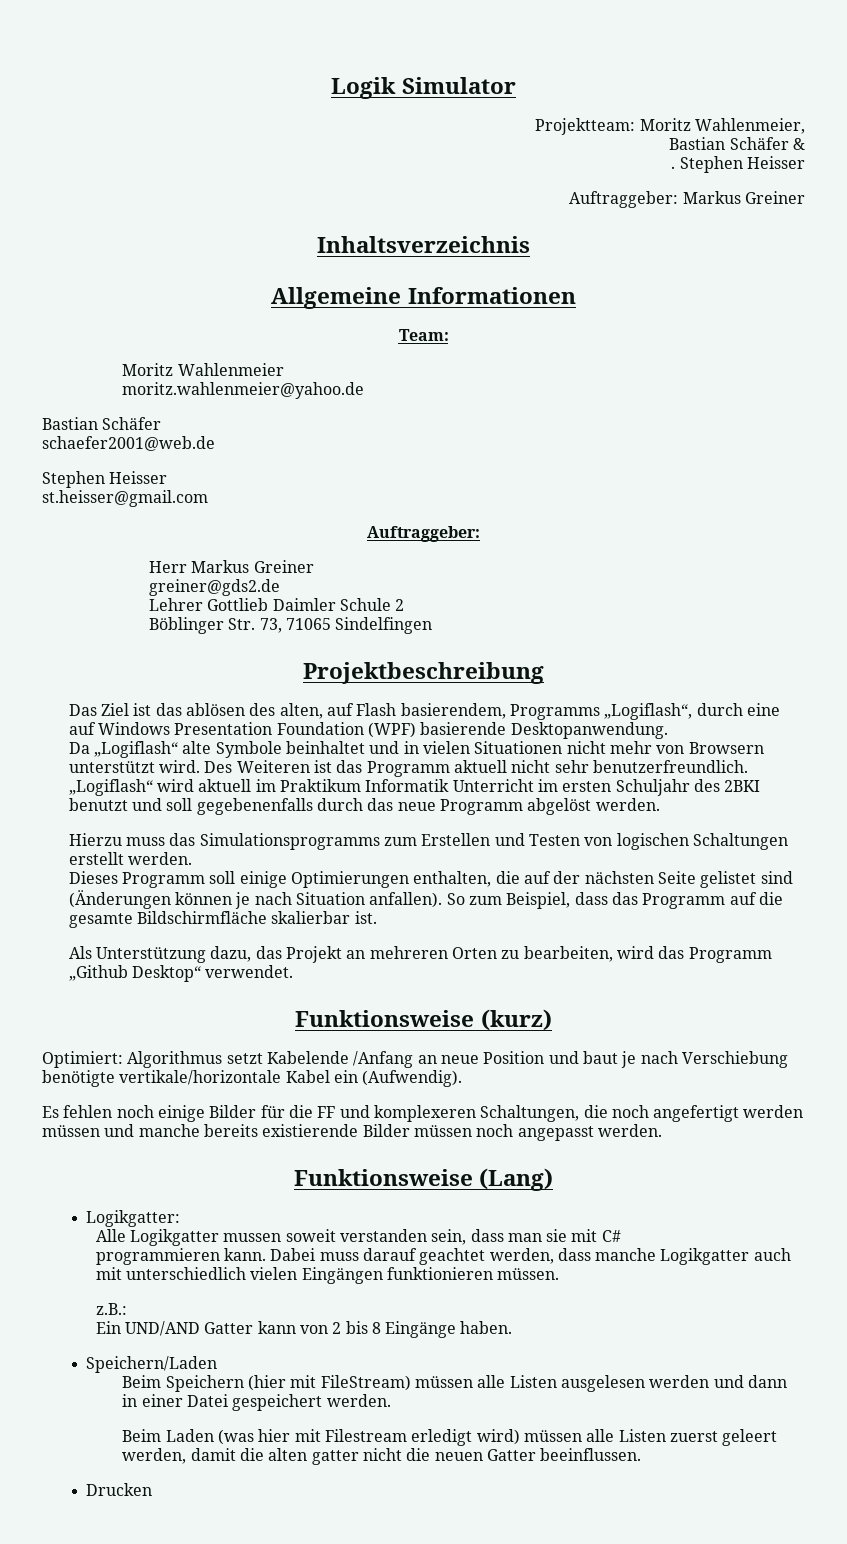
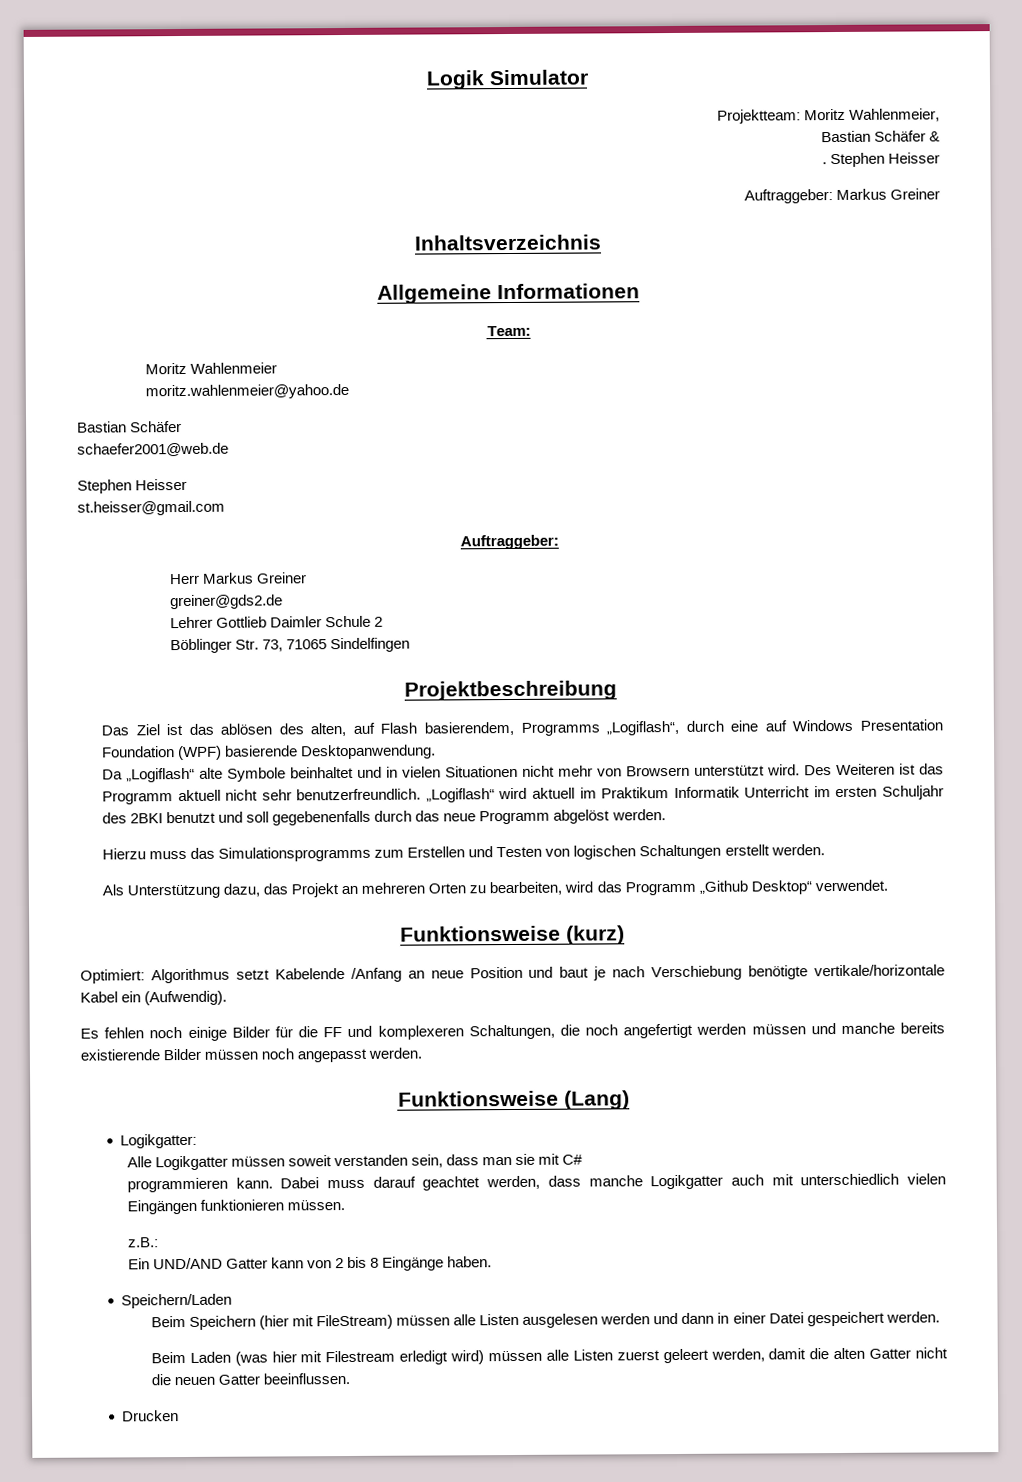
- Dieses Programm soll einige Optimierungen enthalten, die auf der nächsten Seite gelistet sind (Änderungen können je nach Situation anfallen). So zum Beispiel, dass das Programm auf die gesamte Bildschirmfläche skalierbar ist.
- Alle Logikgatter mussen soweit verstanden sein, dass man sie mit C#
+ Alle Logikgatter müssen soweit verstanden sein, dass man sie mit C#
- Beim Laden (was hier mit Filestream erledigt wird) müssen alle Listen zuerst geleert werden, damit die alten gatter nicht die neuen Gatter beeinflussen.
+ Beim Laden (was hier mit Filestream erledigt wird) müssen alle Listen zuerst geleert werden, damit die alten Gatter nicht die neuen Gatter beeinflussen.

